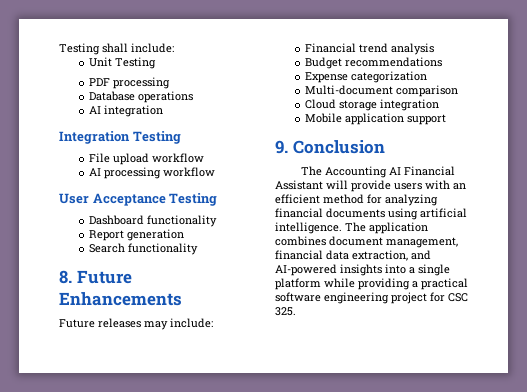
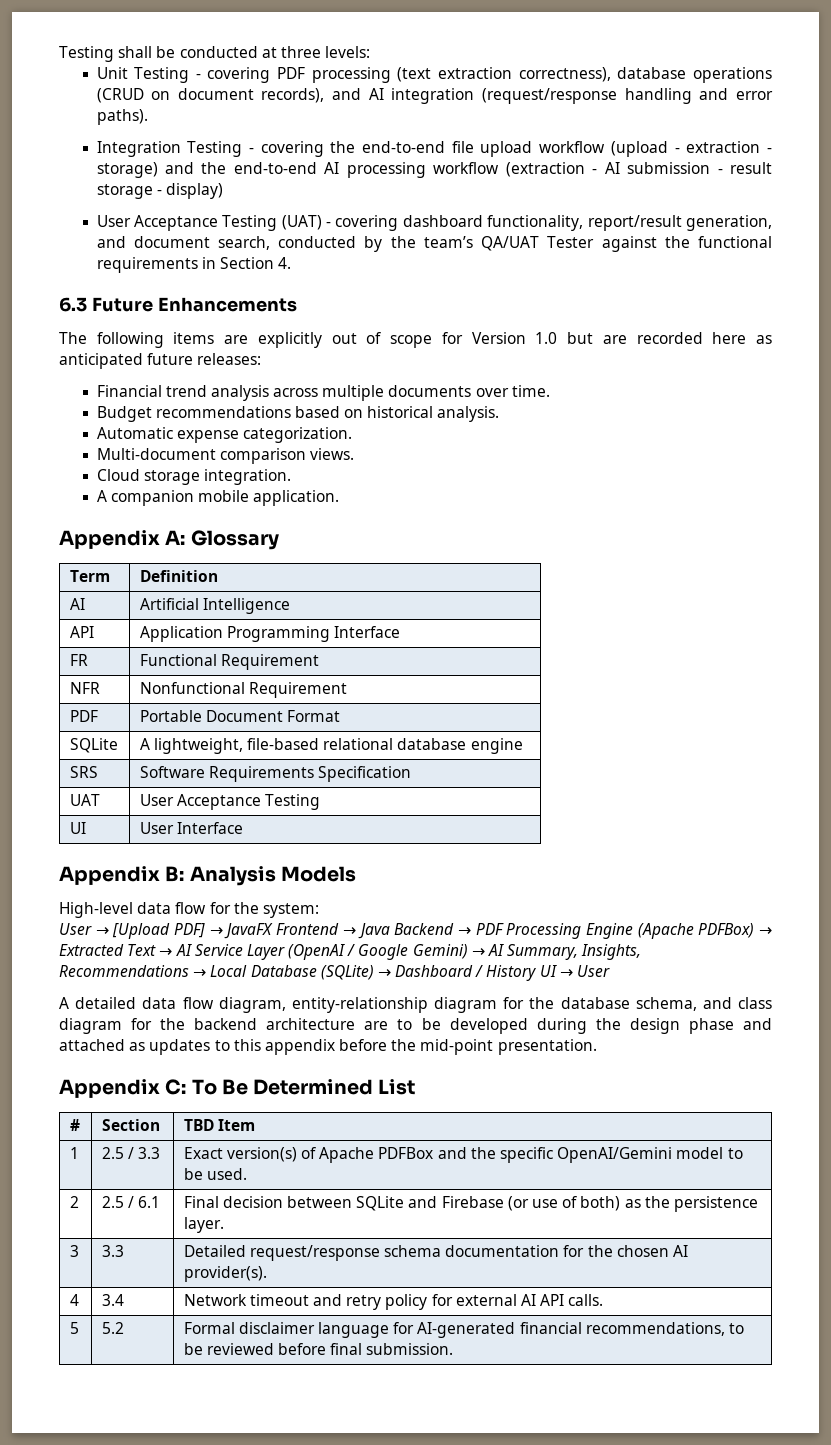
- Testing shall include:
+ Testing shall be conducted at three levels:
- Unit Testing
- PDF processing
- Database operations
- AI integration
- Integration Testing
- File upload workflow
- AI processing workflow
- User Acceptance Testing
- Dashboard functionality
- Report generation
- Search functionality
- 8. Future Enhancements
- Future releases may include:
- Financial trend analysis
- Budget recommendations
- Expense categorization
+ Unit Testing - covering PDF processing (text extraction correctness), database operations (CRUD on document records), and AI integration (request/response handling and error paths).
+ Integration Testing - covering the end-to-end file upload workflow (upload - extraction - storage) and the end-to-end AI processing workflow (extraction - AI submission - result storage - display)
+ User Acceptance Testing (UAT) - covering dashboard functionality, report/result generation, and document search, conducted by the team’s QA/UAT Tester against the functional requirements in Section 4.
+ 6.3 Future Enhancements
+ The following items are explicitly out of scope for Version 1.0 but are recorded here as anticipated future releases:
+ Financial trend analysis across multiple documents over time.
+ Budget recommendations based on historical analysis.
+ Automatic expense categorization.
- Multi-document comparison
+ Multi-document comparison views.
- Cloud storage integration
- Mobile application support
- 9. Conclusion
- The Accounting AI Financial Assistant will provide users with an efficient method for analyzing financial documents using artificial intelligence. The application combines document management, financial data extraction, and AI-powered insights into a single platform while providing a practical software engineering project for CSC 325.
+ Cloud storage integration.
+ A companion mobile application.
+ Appendix A: Glossary
+ Term | Definition
+ AI | Artificial Intelligence
+ API | Application Programming Interface
+ FR | Functional Requirement
+ NFR | Nonfunctional Requirement
+ PDF | Portable Document Format
+ SQLite | A lightweight, file-based relational database engine
+ SRS | Software Requirements Specification
+ UAT | User Acceptance Testing
+ UI | User Interface
+ Appendix B: Analysis Models
+ High-level data flow for the system:
+ User → [Upload PDF] → JavaFX Frontend → Java Backend → PDF Processing Engine (Apache PDFBox) → Extracted Text → AI Service Layer (OpenAI / Google Gemini) → AI Summary, Insights, Recommendations → Local Database (SQLite) → Dashboard / History UI → User
+ A detailed data flow diagram, entity-relationship diagram for the database schema, and class diagram for the backend architecture are to be developed during the design phase and attached as updates to this appendix before the mid-point presentation.
+ Appendix C: To Be Determined List
+ # | Section | TBD Item
+ 1 | 2.5 / 3.3 | Exact version(s) of Apache PDFBox and the specific OpenAI/Gemini model to be used.
+ 2 | 2.5 / 6.1 | Final decision between SQLite and Firebase (or use of both) as the persistence layer.
+ 3 | 3.3 | Detailed request/response schema documentation for the chosen AI provider(s).
+ 4 | 3.4 | Network timeout and retry policy for external AI API calls.
+ 5 | 5.2 | Formal disclaimer language for AI-generated financial recommendations, to be reviewed before final submission.

